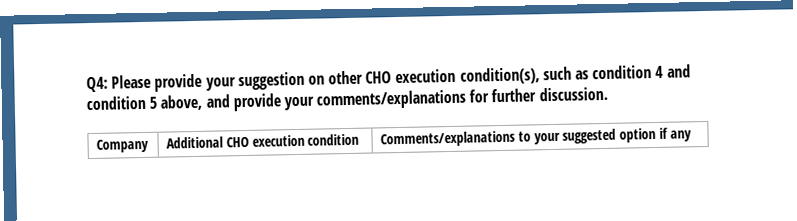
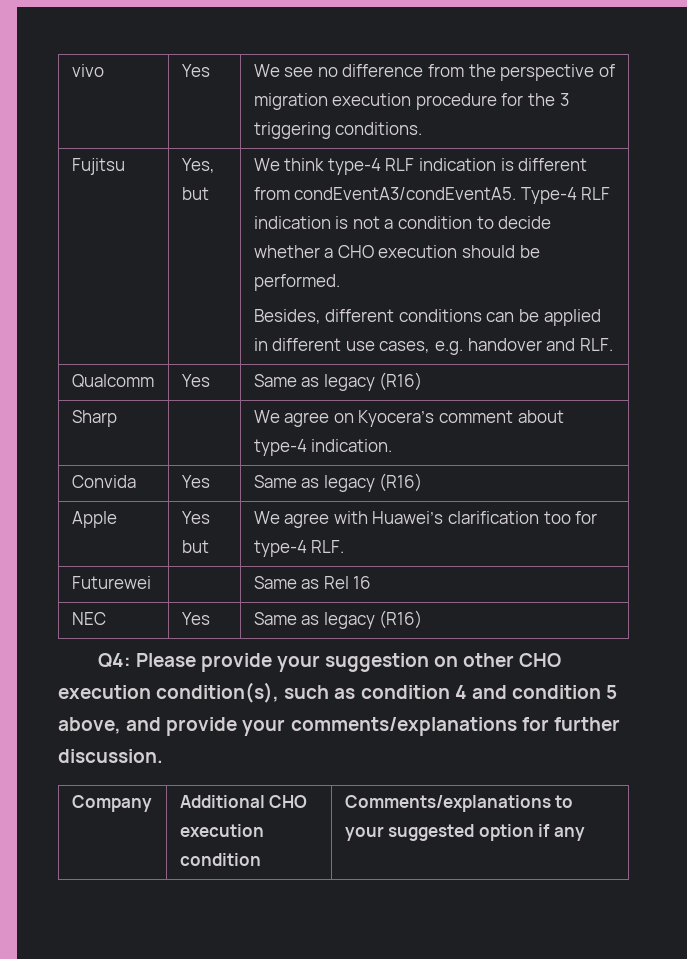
+ vivo | Yes | We see no difference from the perspective of migration execution procedure for the 3 triggering conditions.
+ Fujitsu | Yes, but | We think type-4 RLF indication is different from condEventA3/condEventA5. Type-4 RLF indication is not a condition to decide whether a CHO execution should be performed.
+ Besides, different conditions can be applied in different use cases, e.g. handover and RLF.
+ Qualcomm | Yes | Same as legacy (R16)
+ Sharp | | We agree on Kyocera’s comment about type-4 indication.
+ Convida | Yes | Same as legacy (R16)
+ Apple | Yes but | We agree with Huawei’s clarification too for type-4 RLF.
+ Futurewei | | Same as Rel 16
+ NEC | Yes | Same as legacy (R16)

